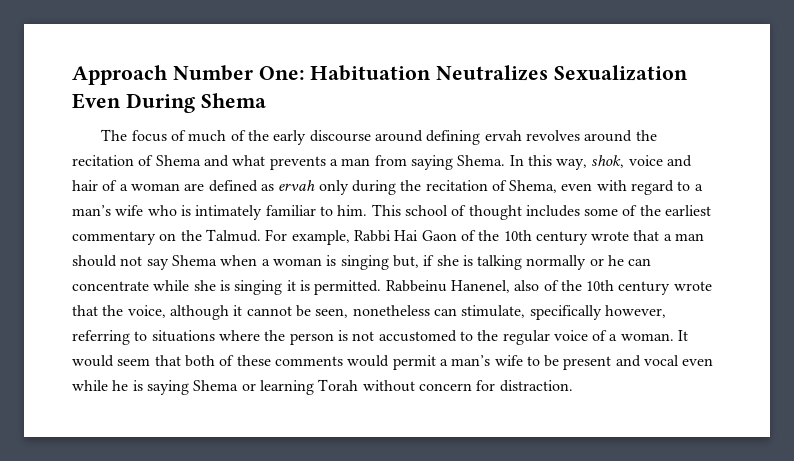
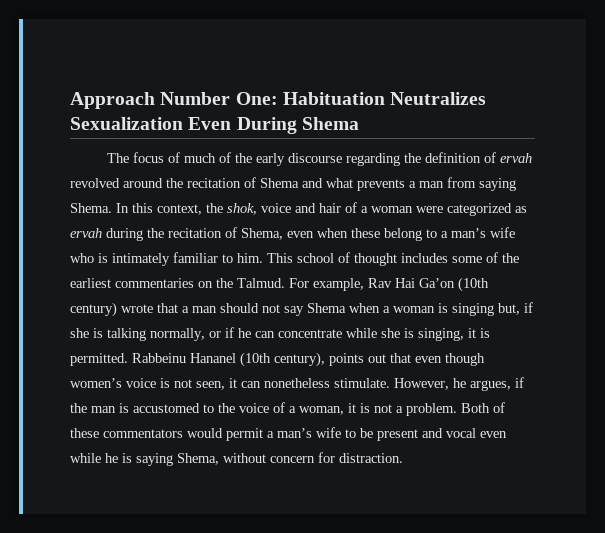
- The focus of much of the early discourse around defining ervah revolves around the recitation of Shema and what prevents a man from saying Shema.
+ The focus of much of the early discourse regarding the definition of ervah revolved around the recitation of Shema and what prevents a man from saying Shema.
- In this way, shok, voice and hair of a woman are defined as ervah only during the recitation of Shema, even with regard to a man’s wife who is intimately familiar to him.
+ In this context, the shok, voice and hair of a woman were categorized as ervah during the recitation of Shema, even when these belong to a man’s wife who is intimately familiar to him.
- This school of thought includes some of the earliest commentary on the Talmud.
+ This school of thought includes some of the earliest commentaries on the Talmud.
- For example, Rabbi Hai Gaon of the 10th century wrote that a man should not say Shema when a woman is singing but, if she is talking normally or he can concentrate while she is singing it is permitted.
+ For example, Rav Hai Ga’on (10th century) wrote that a man should not say Shema when a woman is singing but, if she is talking normally, or if he can concentrate while she is singing, it is permitted.
- Rabbeinu Hanenel, also of the 10th century wrote that the voice, although it cannot be seen, nonetheless can stimulate, specifically however, referring to situations where the person is not accustomed to the regular voice of a woman. It would seem that both of these comments would permit a man’s wife to be present and vocal even while he is saying Shema or learning Torah without concern for distraction.
+ Rabbeinu Hananel (10th century), points out that even though women’s voice is not seen, it can nonetheless stimulate. However, he argues, if the man is accustomed to the voice of a woman, it is not a problem. Both of these commentators would permit a man’s wife to be present and vocal even while he is saying Shema, without concern for distraction.

